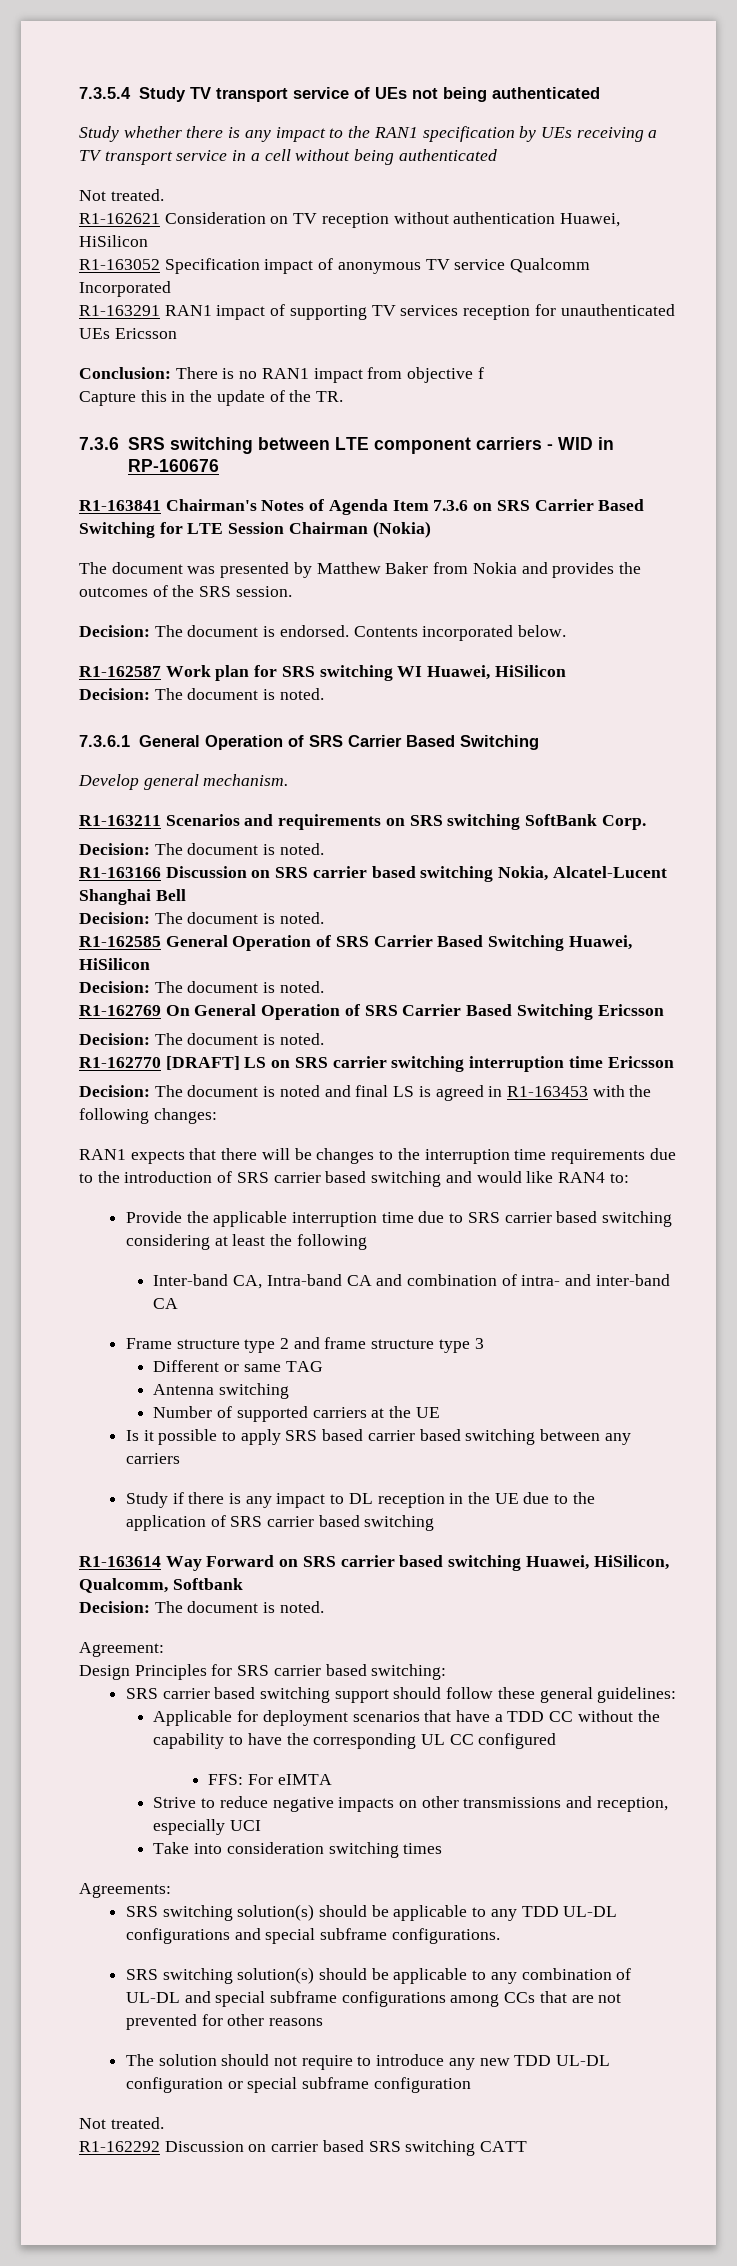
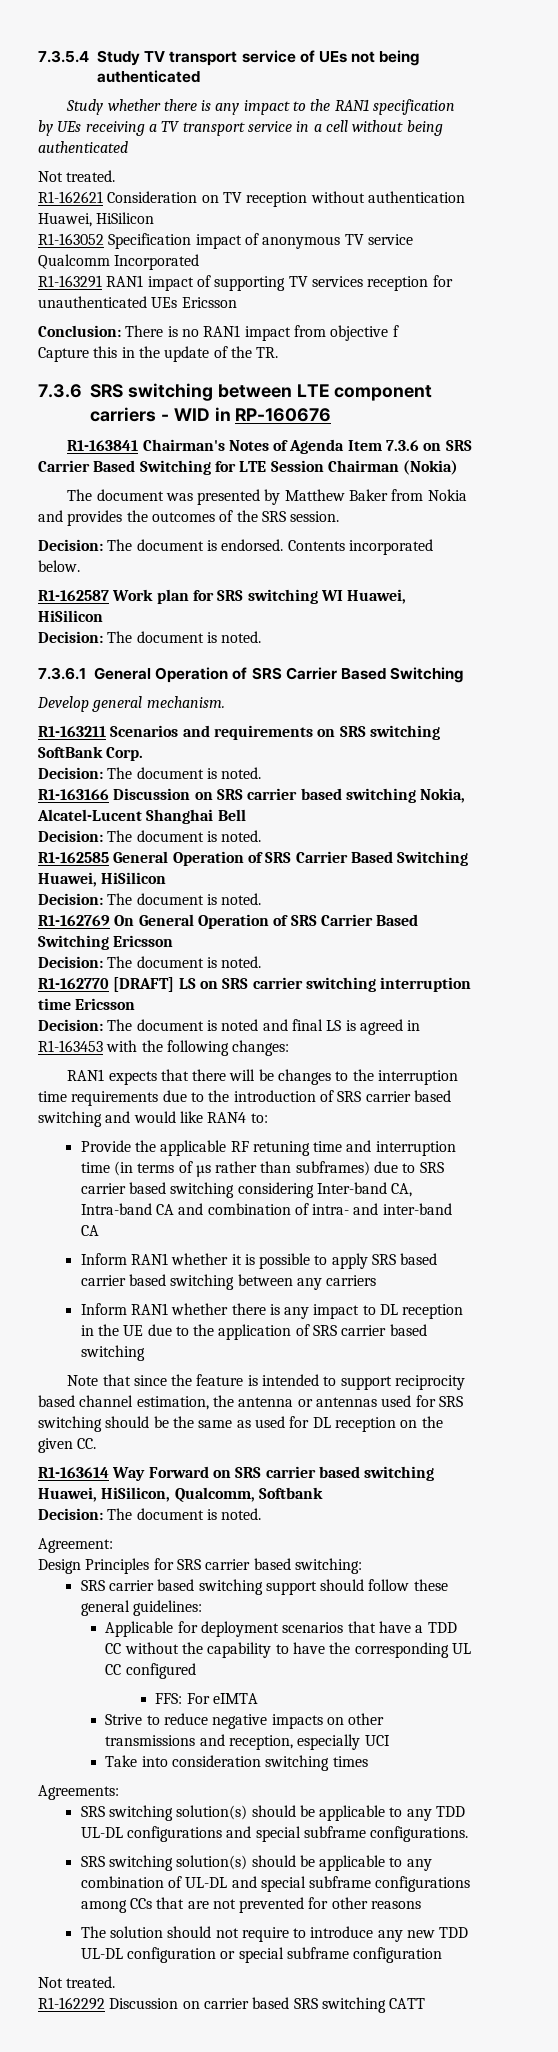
- Provide the applicable interruption time due to SRS carrier based switching considering at least the following
- Inter-band CA, Intra-band CA and combination of intra- and inter-band CA
+ Provide the applicable RF retuning time and interruption time (in terms of µs rather than subframes) due to SRS carrier based switching considering Inter-band CA, Intra-band CA and combination of intra- and inter-band CA
- Frame structure type 2 and frame structure type 3
- Different or same TAG
- Antenna switching
- Number of supported carriers at the UE
- Is it possible to apply SRS based carrier based switching between any carriers
+ Inform RAN1 whether it is possible to apply SRS based carrier based switching between any carriers
- Study if there is any impact to DL reception in the UE due to the application of SRS carrier based switching
+ Inform RAN1 whether there is any impact to DL reception in the UE due to the application of SRS carrier based switching
+ Note that since the feature is intended to support reciprocity based channel estimation, the antenna or antennas used for SRS switching should be the same as used for DL reception on the given CC.

